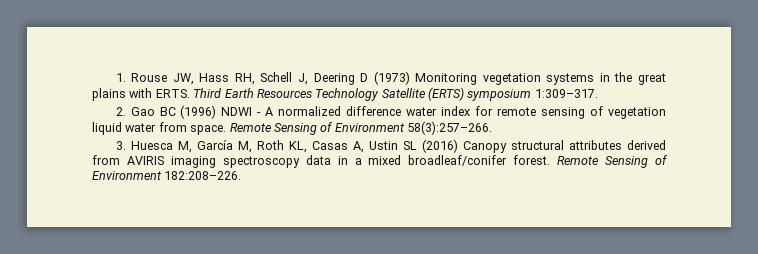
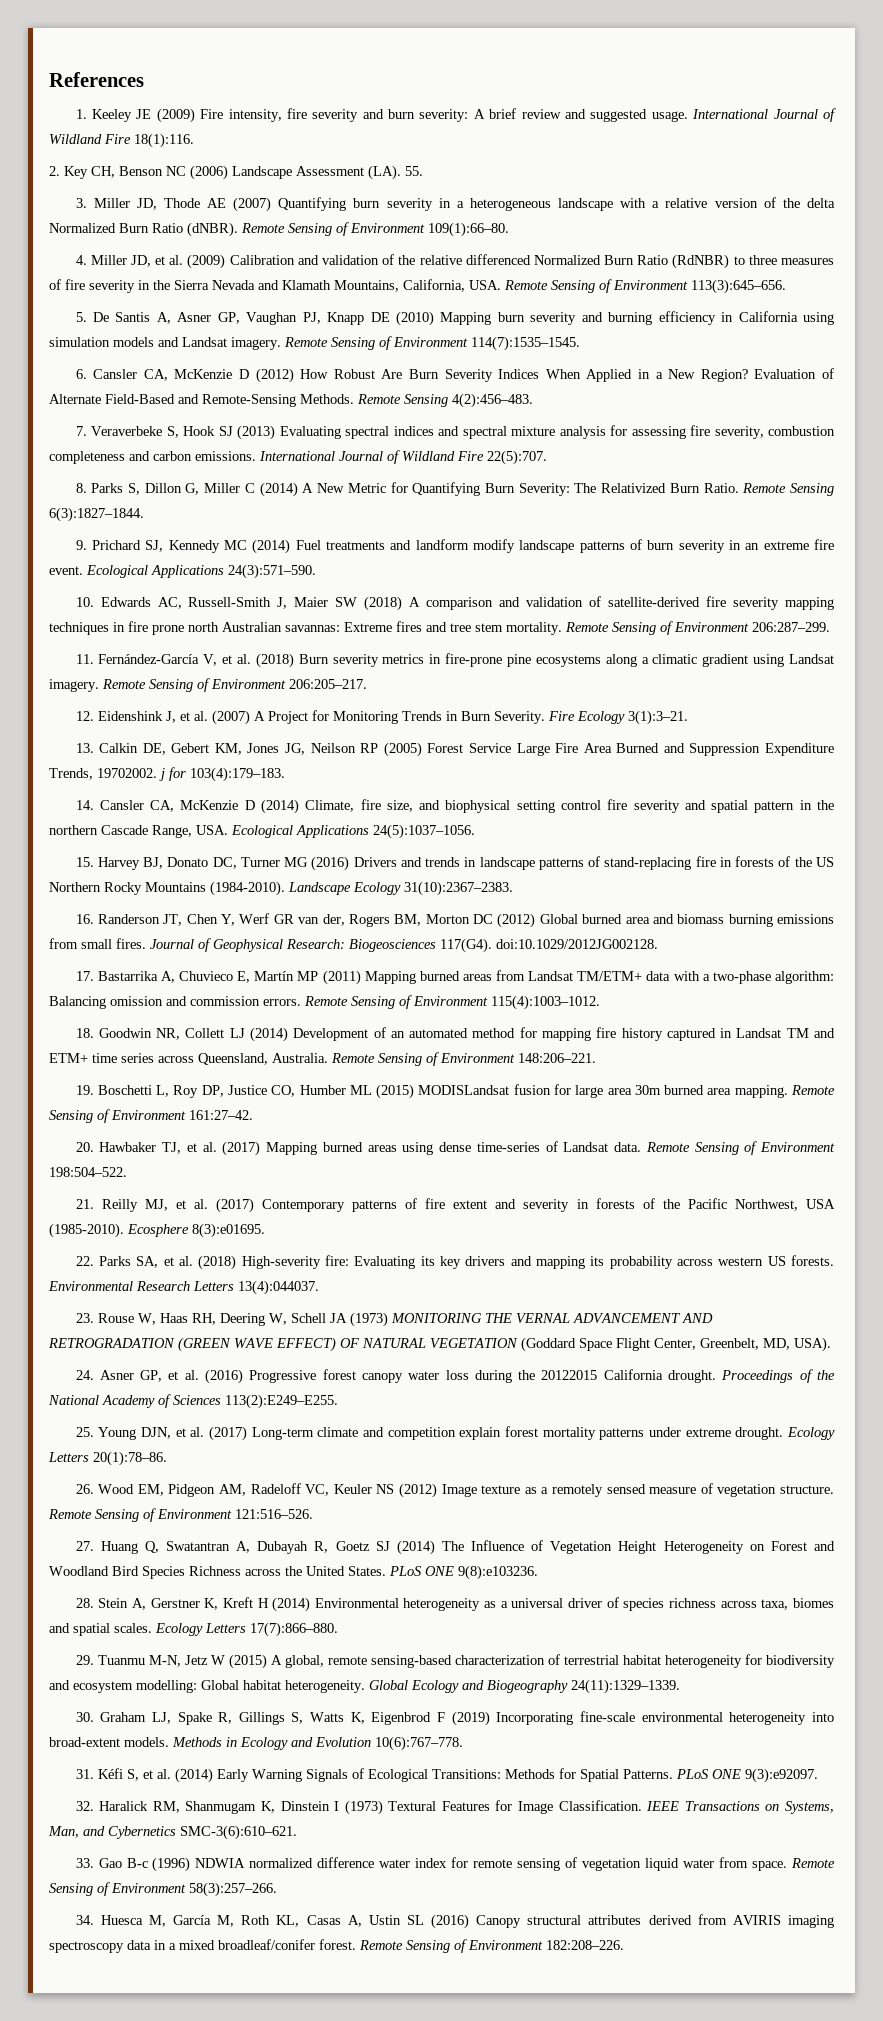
- 1. Rouse JW, Hass RH, Schell J, Deering D (1973) Monitoring vegetation systems in the great plains with ERTS. Third Earth Resources Technology Satellite (ERTS) symposium 1:309–317.
- 2. Gao BC (1996) NDWI - A normalized difference water index for remote sensing of vegetation liquid water from space.
+ References
+ 1. Keeley JE (2009) Fire intensity, fire severity and burn severity: A brief review and suggested usage. International Journal of Wildland Fire 18(1):116.
+ 2. Key CH, Benson NC (2006) Landscape Assessment (LA). 55.
+ 3. Miller JD, Thode AE (2007) Quantifying burn severity in a heterogeneous landscape with a relative version of the delta Normalized Burn Ratio (dNBR). Remote Sensing of Environment 109(1):66–80.
+ 4. Miller JD, et al. (2009) Calibration and validation of the relative differenced Normalized Burn Ratio (RdNBR) to three measures of fire severity in the Sierra Nevada and Klamath Mountains, California, USA. Remote Sensing of Environment 113(3):645–656.
+ 5. De Santis A, Asner GP, Vaughan PJ, Knapp DE (2010) Mapping burn severity and burning efficiency in California using simulation models and Landsat imagery. Remote Sensing of Environment 114(7):1535–1545.
+ 6. Cansler CA, McKenzie D (2012) How Robust Are Burn Severity Indices When Applied in a New Region? Evaluation of Alternate Field-Based and Remote-Sensing Methods. Remote Sensing 4(2):456–483.
+ 7. Veraverbeke S, Hook SJ (2013) Evaluating spectral indices and spectral mixture analysis for assessing fire severity, combustion completeness and carbon emissions. International Journal of Wildland Fire 22(5):707.
+ 8. Parks S, Dillon G, Miller C (2014) A New Metric for Quantifying Burn Severity: The Relativized Burn Ratio. Remote Sensing 6(3):1827–1844.
+ 9. Prichard SJ, Kennedy MC (2014) Fuel treatments and landform modify landscape patterns of burn severity in an extreme fire event. Ecological Applications 24(3):571–590.
+ 10. Edwards AC, Russell-Smith J, Maier SW (2018) A comparison and validation of satellite-derived fire severity mapping techniques in fire prone north Australian savannas: Extreme fires and tree stem mortality. Remote Sensing of Environment 206:287–299.
+ 11. Fernández-García V, et al. (2018) Burn severity metrics in fire-prone pine ecosystems along a climatic gradient using Landsat imagery. Remote Sensing of Environment 206:205–217.
+ 12. Eidenshink J, et al. (2007) A Project for Monitoring Trends in Burn Severity. Fire Ecology 3(1):3–21.
+ 13. Calkin DE, Gebert KM, Jones JG, Neilson RP (2005) Forest Service Large Fire Area Burned and Suppression Expenditure Trends, 19702002. j for 103(4):179–183.
+ 14. Cansler CA, McKenzie D (2014) Climate, fire size, and biophysical setting control fire severity and spatial pattern in the northern Cascade Range, USA. Ecological Applications 24(5):1037–1056.
+ 15. Harvey BJ, Donato DC, Turner MG (2016) Drivers and trends in landscape patterns of stand-replacing fire in forests of the US Northern Rocky Mountains (1984-2010). Landscape Ecology 31(10):2367–2383.
+ 16. Randerson JT, Chen Y, Werf GR van der, Rogers BM, Morton DC (2012) Global burned area and biomass burning emissions from small fires. Journal of Geophysical Research: Biogeosciences 117(G4). doi:10.1029/2012JG002128.
+ 17. Bastarrika A, Chuvieco E, Martín MP (2011) Mapping burned areas from Landsat TM/ETM+ data with a two-phase algorithm: Balancing omission and commission errors. Remote Sensing of Environment 115(4):1003–1012.
+ 18. Goodwin NR, Collett LJ (2014) Development of an automated method for mapping fire history captured in Landsat TM and ETM+ time series across Queensland, Australia. Remote Sensing of Environment 148:206–221.
+ 19. Boschetti L, Roy DP, Justice CO, Humber ML (2015) MODISLandsat fusion for large area 30m burned area mapping. Remote Sensing of Environment 161:27–42.
+ 20. Hawbaker TJ, et al. (2017) Mapping burned areas using dense time-series of Landsat data. Remote Sensing of Environment 198:504–522.
+ 21. Reilly MJ, et al. (2017) Contemporary patterns of fire extent and severity in forests of the Pacific Northwest, USA (1985-2010). Ecosphere 8(3):e01695.
+ 22. Parks SA, et al. (2018) High-severity fire: Evaluating its key drivers and mapping its probability across western US forests. Environmental Research Letters 13(4):044037.
+ 23. Rouse W, Haas RH, Deering W, Schell JA (1973) MONITORING THE VERNAL ADVANCEMENT AND RETROGRADATION (GREEN WAVE EFFECT) OF NATURAL VEGETATION (Goddard Space Flight Center, Greenbelt, MD, USA).
+ 24. Asner GP, et al. (2016) Progressive forest canopy water loss during the 20122015 California drought. Proceedings of the National Academy of Sciences 113(2):E249–E255.
+ 25. Young DJN, et al. (2017) Long-term climate and competition explain forest mortality patterns under extreme drought. Ecology Letters 20(1):78–86.
+ 26. Wood EM, Pidgeon AM, Radeloff VC, Keuler NS (2012) Image texture as a remotely sensed measure of vegetation structure. Remote Sensing of Environment 121:516–526.
+ 27. Huang Q, Swatantran A, Dubayah R, Goetz SJ (2014) The Influence of Vegetation Height Heterogeneity on Forest and Woodland Bird Species Richness across the United States. PLoS ONE 9(8):e103236.
+ 28. Stein A, Gerstner K, Kreft H (2014) Environmental heterogeneity as a universal driver of species richness across taxa, biomes and spatial scales. Ecology Letters 17(7):866–880.
+ 29. Tuanmu M-N, Jetz W (2015) A global, remote sensing-based characterization of terrestrial habitat heterogeneity for biodiversity and ecosystem modelling: Global habitat heterogeneity. Global Ecology and Biogeography 24(11):1329–1339.
+ 30. Graham LJ, Spake R, Gillings S, Watts K, Eigenbrod F (2019) Incorporating fine-scale environmental heterogeneity into broad-extent models. Methods in Ecology and Evolution 10(6):767–778.
+ 31. Kéfi S, et al. (2014) Early Warning Signals of Ecological Transitions: Methods for Spatial Patterns. PLoS ONE 9(3):e92097.
+ 32. Haralick RM, Shanmugam K, Dinstein I (1973) Textural Features for Image Classification. IEEE Transactions on Systems, Man, and Cybernetics SMC-3(6):610–621.
+ 33. Gao B-c (1996) NDWIA normalized difference water index for remote sensing of vegetation liquid water from space.
- 3. Huesca M, García M, Roth KL, Casas A, Ustin SL (2016) Canopy structural attributes derived from AVIRIS imaging spectroscopy data in a mixed broadleaf/conifer forest.
+ 34. Huesca M, García M, Roth KL, Casas A, Ustin SL (2016) Canopy structural attributes derived from AVIRIS imaging spectroscopy data in a mixed broadleaf/conifer forest.

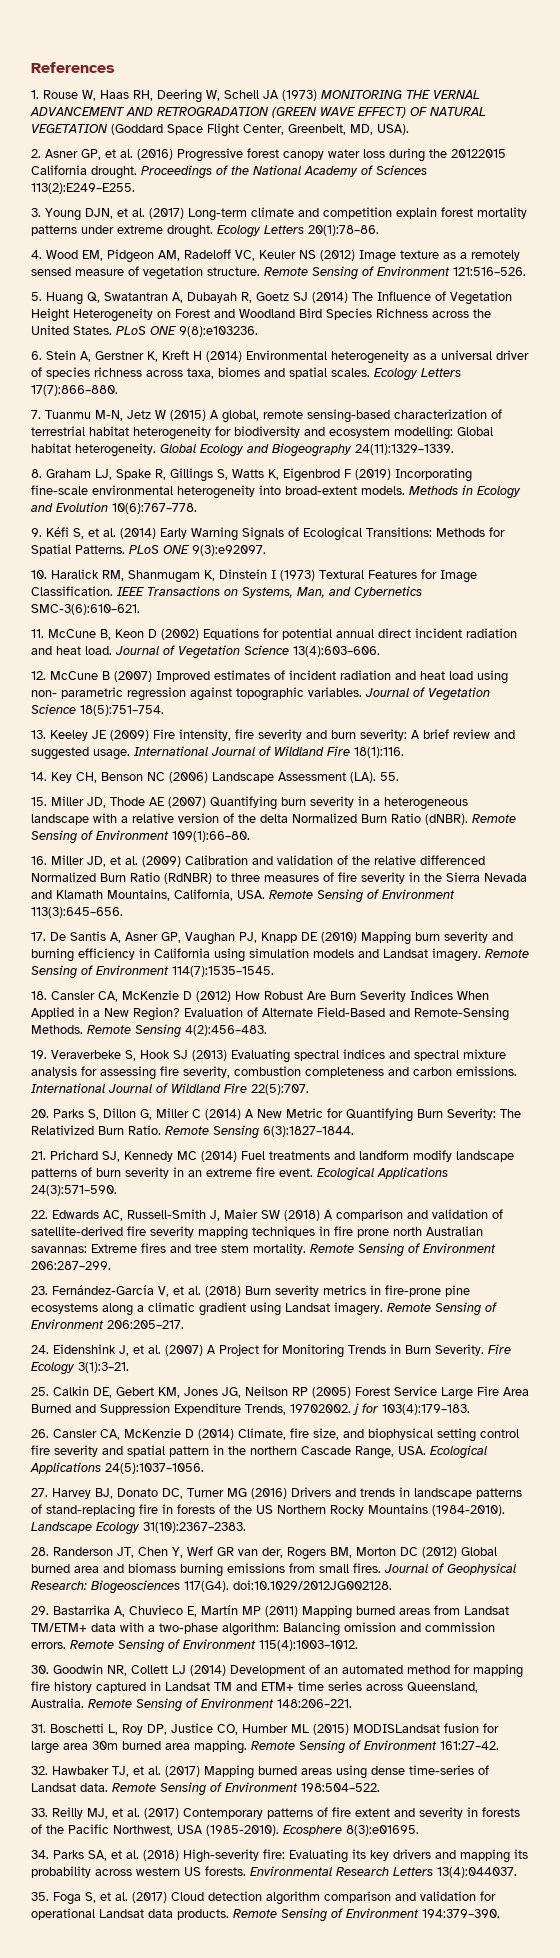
- 1. Keeley JE (2009) Fire intensity, fire severity and burn severity: A brief review and suggested usage.
+ 1. Rouse W, Haas RH, Deering W, Schell JA (1973) MONITORING THE VERNAL ADVANCEMENT AND RETROGRADATION (GREEN WAVE EFFECT) OF NATURAL VEGETATION (Goddard Space Flight Center, Greenbelt, MD, USA).
+ 2. Asner GP, et al. (2016) Progressive forest canopy water loss during the 20122015 California drought. Proceedings of the National Academy of Sciences 113(2):E249–E255.
+ 3. Young DJN, et al. (2017) Long-term climate and competition explain forest mortality patterns under extreme drought. Ecology Letters 20(1):78–86.
+ 4. Wood EM, Pidgeon AM, Radeloff VC, Keuler NS (2012) Image texture as a remotely sensed measure of vegetation structure. Remote Sensing of Environment 121:516–526.
+ 5. Huang Q, Swatantran A, Dubayah R, Goetz SJ (2014) The Influence of Vegetation Height Heterogeneity on Forest and Woodland Bird Species Richness across the United States. PLoS ONE 9(8):e103236.
+ 6. Stein A, Gerstner K, Kreft H (2014) Environmental heterogeneity as a universal driver of species richness across taxa, biomes and spatial scales. Ecology Letters 17(7):866–880.
+ 7. Tuanmu M-N, Jetz W (2015) A global, remote sensing-based characterization of terrestrial habitat heterogeneity for biodiversity and ecosystem modelling: Global habitat heterogeneity. Global Ecology and Biogeography 24(11):1329–1339.
+ 8. Graham LJ, Spake R, Gillings S, Watts K, Eigenbrod F (2019) Incorporating fine-scale environmental heterogeneity into broad-extent models. Methods in Ecology and Evolution 10(6):767–778.
+ 9. Kéfi S, et al. (2014) Early Warning Signals of Ecological Transitions: Methods for Spatial Patterns. PLoS ONE 9(3):e92097.
+ 10. Haralick RM, Shanmugam K, Dinstein I (1973) Textural Features for Image Classification. IEEE Transactions on Systems, Man, and Cybernetics SMC-3(6):610–621.
+ 11. McCune B, Keon D (2002) Equations for potential annual direct incident radiation and heat load. Journal of Vegetation Science 13(4):603–606.
+ 12. McCune B (2007) Improved estimates of incident radiation and heat load using non- parametric regression against topographic variables. Journal of Vegetation Science 18(5):751–754.
+ 13. Keeley JE (2009) Fire intensity, fire severity and burn severity: A brief review and suggested usage.
- 2. Key CH, Benson NC (2006) Landscape Assessment (LA). 55.
+ 14. Key CH, Benson NC (2006) Landscape Assessment (LA). 55.
- 3. Miller JD, Thode AE (2007) Quantifying burn severity in a heterogeneous landscape with a relative version of the delta Normalized Burn Ratio (dNBR).
+ 15. Miller JD, Thode AE (2007) Quantifying burn severity in a heterogeneous landscape with a relative version of the delta Normalized Burn Ratio (dNBR).
- 4. Miller JD, et al. (2009) Calibration and validation of the relative differenced Normalized Burn Ratio (RdNBR) to three measures of fire severity in the Sierra Nevada and Klamath Mountains, California, USA. Remote Sensing of Environment 113(3):645–656.
+ 16. Miller JD, et al. (2009) Calibration and validation of the relative differenced Normalized Burn Ratio (RdNBR) to three measures of fire severity in the Sierra Nevada and Klamath Mountains, California, USA. Remote Sensing of Environment 113(3):645–656.
- 5. De Santis A, Asner GP, Vaughan PJ, Knapp DE (2010) Mapping burn severity and burning efficiency in California using simulation models and Landsat imagery.
+ 17. De Santis A, Asner GP, Vaughan PJ, Knapp DE (2010) Mapping burn severity and burning efficiency in California using simulation models and Landsat imagery.
- 6. Cansler CA, McKenzie D (2012) How Robust Are Burn Severity Indices When Applied in a New Region?
+ 18. Cansler CA, McKenzie D (2012) How Robust Are Burn Severity Indices When Applied in a New Region?
- 7. Veraverbeke S, Hook SJ (2013) Evaluating spectral indices and spectral mixture analysis for assessing fire severity, combustion completeness and carbon emissions.
+ 19. Veraverbeke S, Hook SJ (2013) Evaluating spectral indices and spectral mixture analysis for assessing fire severity, combustion completeness and carbon emissions.
- 8. Parks S, Dillon G, Miller C (2014) A New Metric for Quantifying Burn Severity: The Relativized Burn Ratio.
+ 20. Parks S, Dillon G, Miller C (2014) A New Metric for Quantifying Burn Severity: The Relativized Burn Ratio.
- 9. Prichard SJ, Kennedy MC (2014) Fuel treatments and landform modify landscape patterns of burn severity in an extreme fire event.
+ 21. Prichard SJ, Kennedy MC (2014) Fuel treatments and landform modify landscape patterns of burn severity in an extreme fire event.
- 10. Edwards AC, Russell-Smith J, Maier SW (2018) A comparison and validation of satellite-derived fire severity mapping techniques in fire prone north Australian savannas: Extreme fires and tree stem mortality.
+ 22. Edwards AC, Russell-Smith J, Maier SW (2018) A comparison and validation of satellite-derived fire severity mapping techniques in fire prone north Australian savannas: Extreme fires and tree stem mortality.
- 11. Fernández-García V, et al. (2018) Burn severity metrics in fire-prone pine ecosystems along a climatic gradient using Landsat imagery.
+ 23. Fernández-García V, et al. (2018) Burn severity metrics in fire-prone pine ecosystems along a climatic gradient using Landsat imagery.
- 12. Eidenshink J, et al. (2007) A Project for Monitoring Trends in Burn Severity.
+ 24. Eidenshink J, et al. (2007) A Project for Monitoring Trends in Burn Severity.
- 13. Calkin DE, Gebert KM, Jones JG, Neilson RP (2005) Forest Service Large Fire Area Burned and Suppression Expenditure Trends, 19702002. j for 103(4):179–183.
+ 25. Calkin DE, Gebert KM, Jones JG, Neilson RP (2005) Forest Service Large Fire Area Burned and Suppression Expenditure Trends, 19702002. j for 103(4):179–183.
- 14. Cansler CA, McKenzie D (2014) Climate, fire size, and biophysical setting control fire severity and spatial pattern in the northern Cascade Range, USA. Ecological Applications 24(5):1037–1056.
+ 26. Cansler CA, McKenzie D (2014) Climate, fire size, and biophysical setting control fire severity and spatial pattern in the northern Cascade Range, USA. Ecological Applications 24(5):1037–1056.
- 15. Harvey BJ, Donato DC, Turner MG (2016) Drivers and trends in landscape patterns of stand-replacing fire in forests of the US Northern Rocky Mountains (1984-2010).
+ 27. Harvey BJ, Donato DC, Turner MG (2016) Drivers and trends in landscape patterns of stand-replacing fire in forests of the US Northern Rocky Mountains (1984-2010).
- 16. Randerson JT, Chen Y, Werf GR van der, Rogers BM, Morton DC (2012) Global burned area and biomass burning emissions from small fires.
+ 28. Randerson JT, Chen Y, Werf GR van der, Rogers BM, Morton DC (2012) Global burned area and biomass burning emissions from small fires.
- 17. Bastarrika A, Chuvieco E, Martín MP (2011) Mapping burned areas from Landsat TM/ETM+ data with a two-phase algorithm: Balancing omission and commission errors.
+ 29. Bastarrika A, Chuvieco E, Martín MP (2011) Mapping burned areas from Landsat TM/ETM+ data with a two-phase algorithm: Balancing omission and commission errors.
- 18. Goodwin NR, Collett LJ (2014) Development of an automated method for mapping fire history captured in Landsat TM and ETM+ time series across Queensland, Australia.
+ 30. Goodwin NR, Collett LJ (2014) Development of an automated method for mapping fire history captured in Landsat TM and ETM+ time series across Queensland, Australia.
- 19. Boschetti L, Roy DP, Justice CO, Humber ML (2015) MODISLandsat fusion for large area 30m burned area mapping.
+ 31. Boschetti L, Roy DP, Justice CO, Humber ML (2015) MODISLandsat fusion for large area 30m burned area mapping.
- 20. Hawbaker TJ, et al. (2017) Mapping burned areas using dense time-series of Landsat data.
+ 32. Hawbaker TJ, et al. (2017) Mapping burned areas using dense time-series of Landsat data.
- 21. Reilly MJ, et al. (2017) Contemporary patterns of fire extent and severity in forests of the Pacific Northwest, USA (1985-2010).
+ 33. Reilly MJ, et al. (2017) Contemporary patterns of fire extent and severity in forests of the Pacific Northwest, USA (1985-2010).
- 22. Parks SA, et al. (2018) High-severity fire: Evaluating its key drivers and mapping its probability across western US forests.
+ 34. Parks SA, et al. (2018) High-severity fire: Evaluating its key drivers and mapping its probability across western US forests.
- 23. Rouse W, Haas RH, Deering W, Schell JA (1973) MONITORING THE VERNAL ADVANCEMENT AND RETROGRADATION (GREEN WAVE EFFECT) OF NATURAL VEGETATION (Goddard Space Flight Center, Greenbelt, MD, USA).
- 24. Asner GP, et al. (2016) Progressive forest canopy water loss during the 20122015 California drought. Proceedings of the National Academy of Sciences 113(2):E249–E255.
- 25. Young DJN, et al. (2017) Long-term climate and competition explain forest mortality patterns under extreme drought. Ecology Letters 20(1):78–86.
- 26. Wood EM, Pidgeon AM, Radeloff VC, Keuler NS (2012) Image texture as a remotely sensed measure of vegetation structure. Remote Sensing of Environment 121:516–526.
- 27. Huang Q, Swatantran A, Dubayah R, Goetz SJ (2014) The Influence of Vegetation Height Heterogeneity on Forest and Woodland Bird Species Richness across the United States. PLoS ONE 9(8):e103236.
- 28. Stein A, Gerstner K, Kreft H (2014) Environmental heterogeneity as a universal driver of species richness across taxa, biomes and spatial scales. Ecology Letters 17(7):866–880.
- 29. Tuanmu M-N, Jetz W (2015) A global, remote sensing-based characterization of terrestrial habitat heterogeneity for biodiversity and ecosystem modelling: Global habitat heterogeneity. Global Ecology and Biogeography 24(11):1329–1339.
- 30. Graham LJ, Spake R, Gillings S, Watts K, Eigenbrod F (2019) Incorporating fine-scale environmental heterogeneity into broad-extent models. Methods in Ecology and Evolution 10(6):767–778.
- 31. Kéfi S, et al. (2014) Early Warning Signals of Ecological Transitions: Methods for Spatial Patterns. PLoS ONE 9(3):e92097.
- 32. Haralick RM, Shanmugam K, Dinstein I (1973) Textural Features for Image Classification. IEEE Transactions on Systems, Man, and Cybernetics SMC-3(6):610–621.
- 33. Gao B-c (1996) NDWIA normalized difference water index for remote sensing of vegetation liquid water from space. Remote Sensing of Environment 58(3):257–266.
- 34. Huesca M, García M, Roth KL, Casas A, Ustin SL (2016) Canopy structural attributes derived from AVIRIS imaging spectroscopy data in a mixed broadleaf/conifer forest. Remote Sensing of Environment 182:208–226.
+ 35. Foga S, et al. (2017) Cloud detection algorithm comparison and validation for operational Landsat data products. Remote Sensing of Environment 194:379–390.

